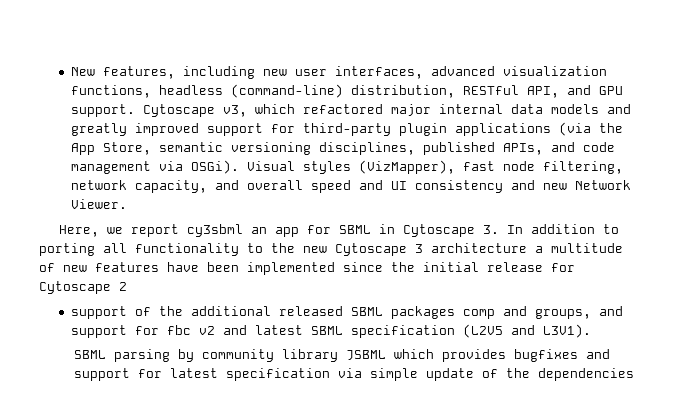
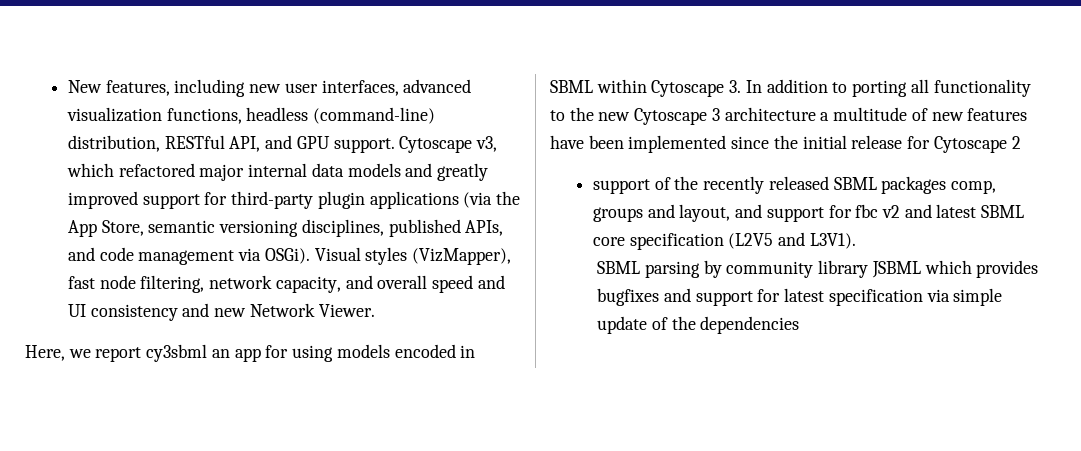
- Here, we report cy3sbml an app for SBML in Cytoscape 3. In addition to porting all functionality to the new Cytoscape 3 architecture a multitude of new features have been implemented since the initial release for Cytoscape 2
+ Here, we report cy3sbml an app for using models encoded in SBML within Cytoscape 3. In addition to porting all functionality to the new Cytoscape 3 architecture a multitude of new features have been implemented since the initial release for Cytoscape 2
- support of the additional released SBML packages comp and groups, and support for fbc v2 and latest SBML specification (L2V5 and L3V1).
+ support of the recently released SBML packages comp, groups and layout, and support for fbc v2 and latest SBML core specification (L2V5 and L3V1).

